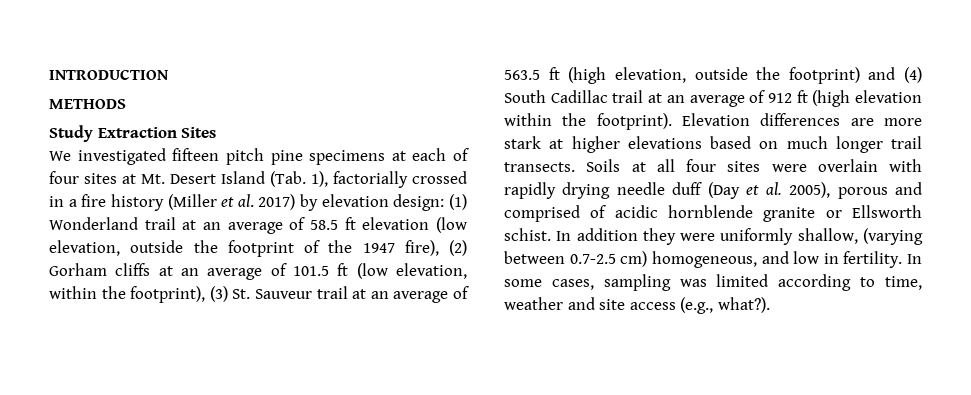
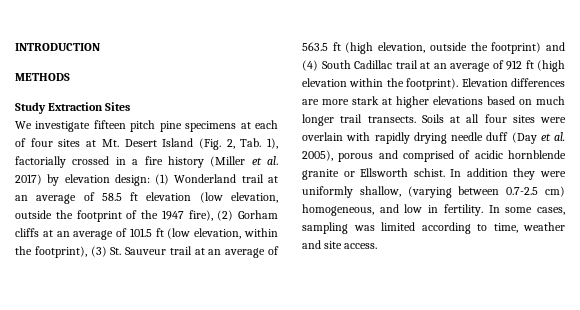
- We investigated fifteen pitch pine specimens at each of four sites at Mt. Desert Island (Tab. 1), factorially crossed in a fire history (Miller et al. 2017) by elevation design:
+ We investigate fifteen pitch pine specimens at each of four sites at Mt. Desert Island (Fig. 2, Tab. 1), factorially crossed in a fire history (Miller et al. 2017) by elevation design:
- In some cases, sampling was limited according to time, weather and site access (e.g., what?).
+ In some cases, sampling was limited according to time, weather and site access.

